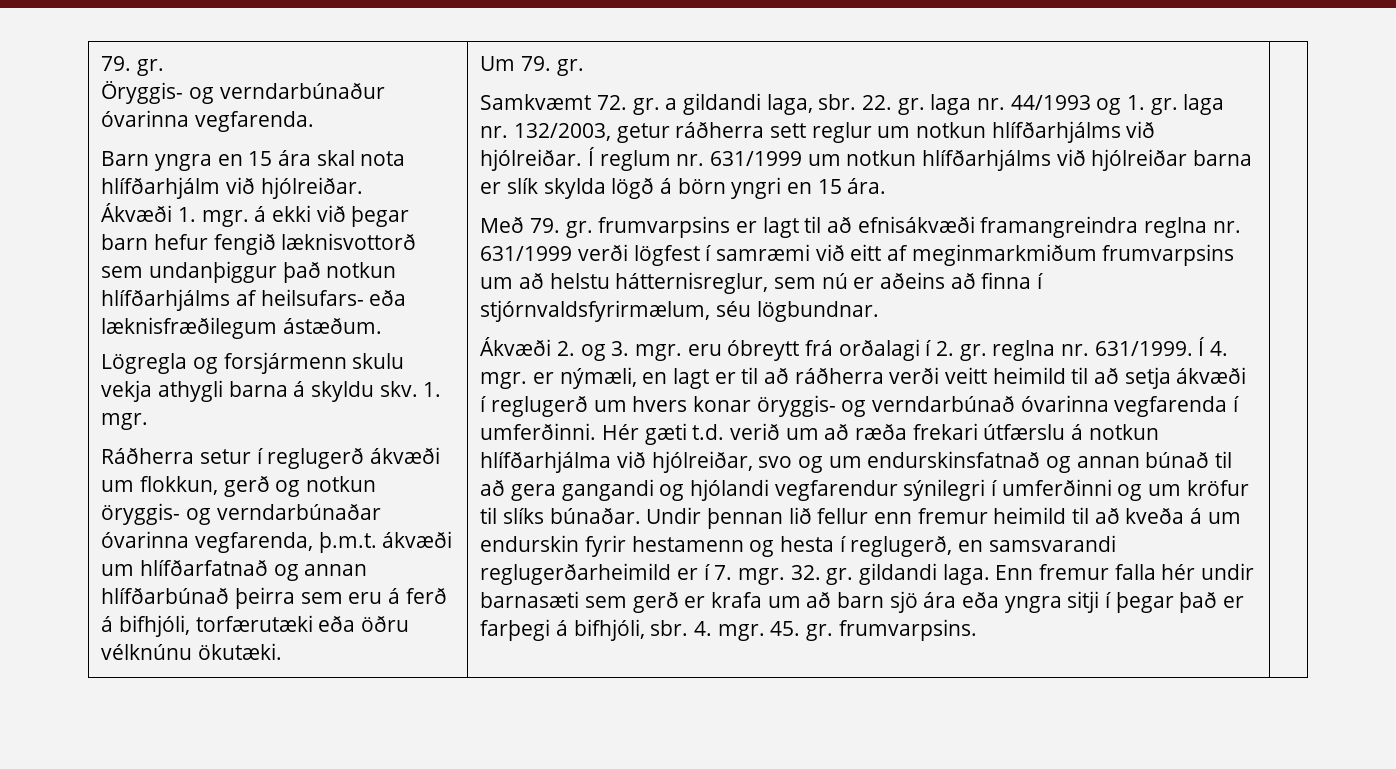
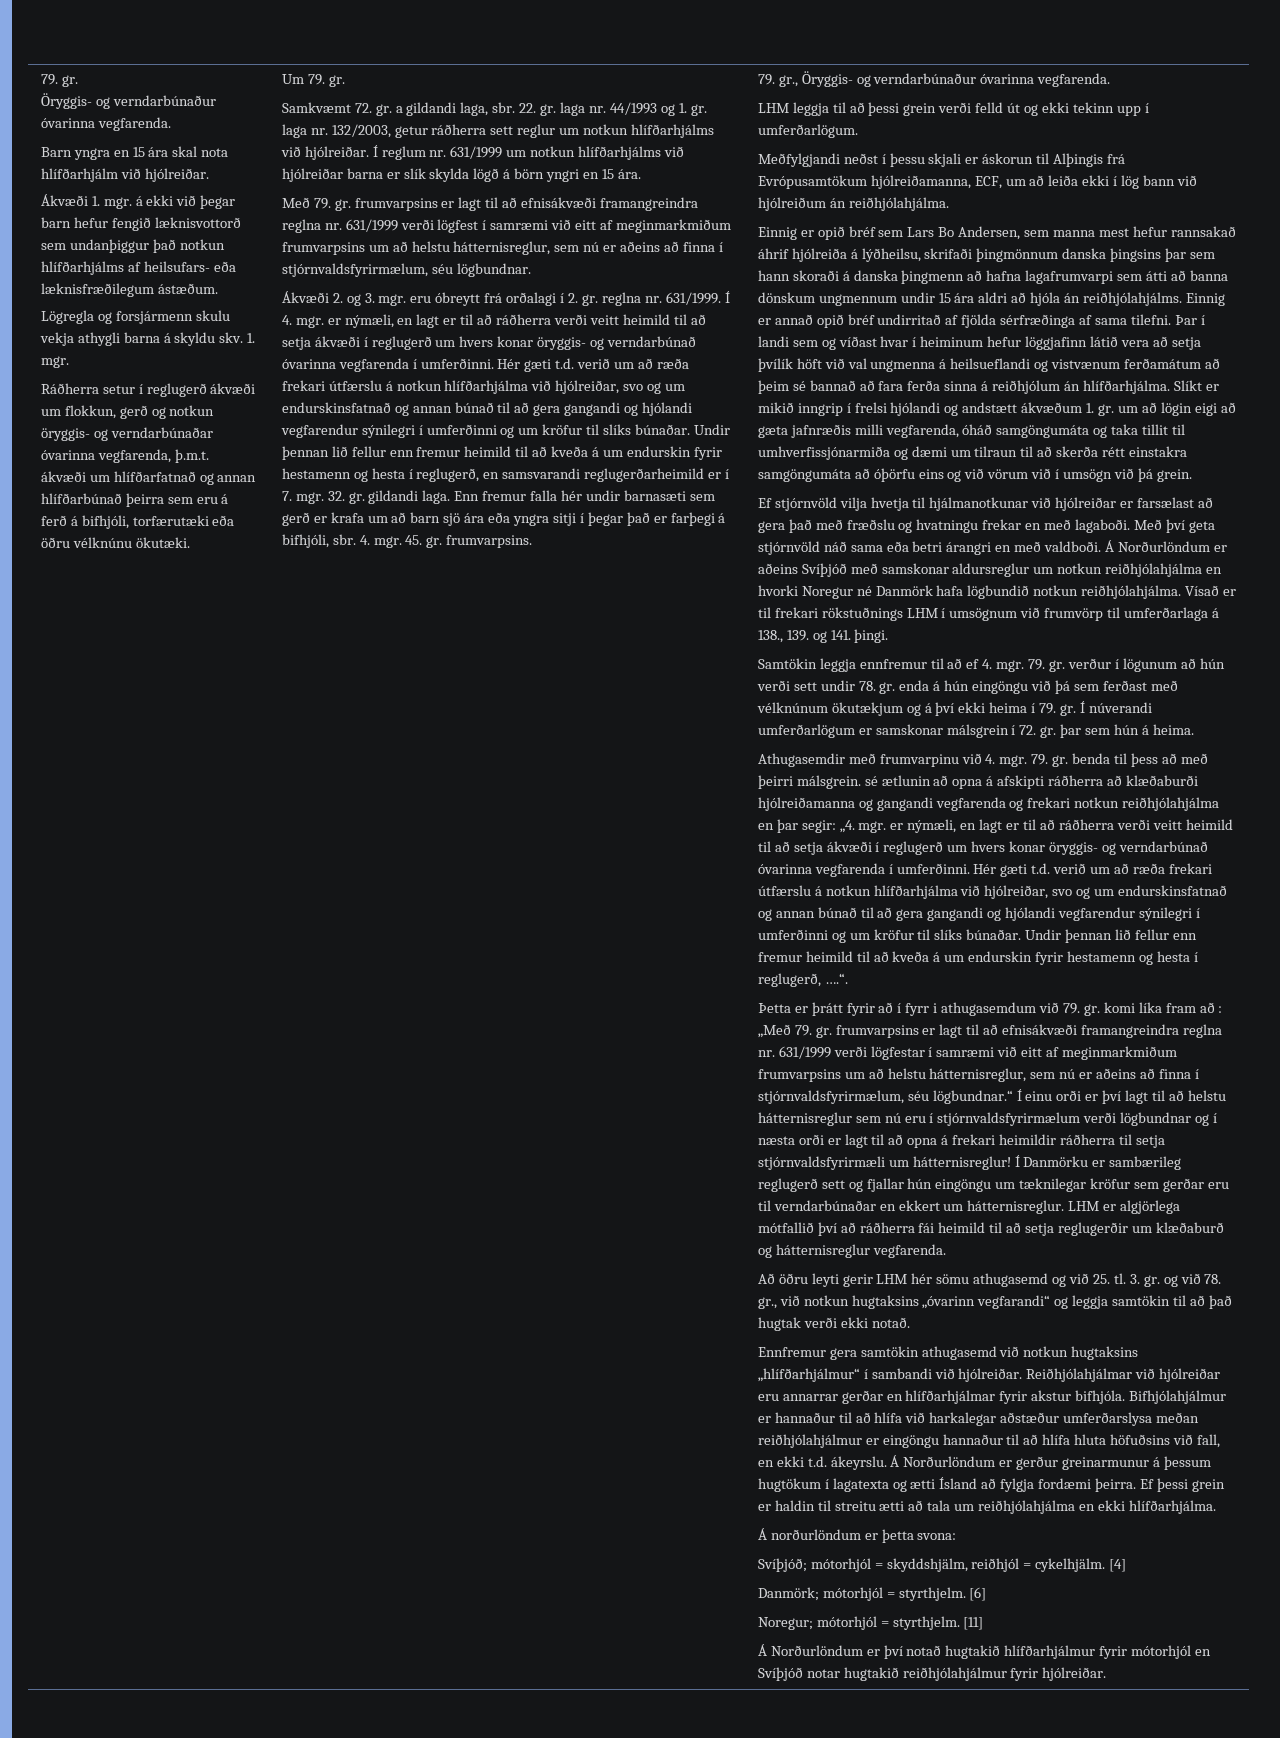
+ 79. gr., Öryggis- og verndarbúnaður óvarinna vegfarenda.
+ LHM leggja til að þessi grein verði felld út og ekki tekinn upp í umferðarlögum.
+ Meðfylgjandi neðst í þessu skjali er áskorun til Alþingis frá Evrópusamtökum hjólreiðamanna, ECF, um að leiða ekki í lög bann við hjólreiðum án reiðhjólahjálma.
+ Einnig er opið bréf sem Lars Bo Andersen, sem manna mest hefur rannsakað áhrif hjólreiða á lýðheilsu, skrifaði þingmönnum danska þingsins þar sem hann skoraði á danska þingmenn að hafna lagafrumvarpi sem átti að banna dönskum ungmennum undir 15 ára aldri að hjóla án reiðhjólahjálms. Einnig er annað opið bréf undirritað af fjölda sérfræðinga af sama tilefni. Þar í landi sem og víðast hvar í heiminum hefur löggjafinn látið vera að setja þvílík höft við val ungmenna á heilsueflandi og vistvænum ferðamátum að þeim sé bannað að fara ferða sinna á reiðhjólum án hlífðarhjálma. Slíkt er mikið inngrip í frelsi hjólandi og andstætt ákvæðum 1. gr. um að lögin eigi að gæta jafnræðis milli vegfarenda, óháð samgöngumáta og taka tillit til umhverfissjónarmiða og dæmi um tilraun til að skerða rétt einstakra samgöngumáta að óþörfu eins og við vörum við í umsögn við þá grein.
+ Ef stjórnvöld vilja hvetja til hjálmanotkunar við hjólreiðar er farsælast að gera það með fræðslu og hvatningu frekar en með lagaboði. Með því geta stjórnvöld náð sama eða betri árangri en með valdboði. Á Norðurlöndum er aðeins Svíþjóð með samskonar aldursreglur um notkun reiðhjólahjálma en hvorki Noregur né Danmörk hafa lögbundið notkun reiðhjólahjálma. Vísað er til frekari rökstuðnings LHM í umsögnum við frumvörp til umferðarlaga á 138., 139. og 141. þingi.
+ Samtökin leggja ennfremur til að ef 4. mgr. 79. gr. verður í lögunum að hún verði sett undir 78. gr. enda á hún eingöngu við þá sem ferðast með vélknúnum ökutækjum og á því ekki heima í 79. gr. Í núverandi umferðarlögum er samskonar málsgrein í 72. gr. þar sem hún á heima.
+ Athugasemdir með frumvarpinu við 4. mgr. 79. gr. benda til þess að með þeirri málsgrein. sé ætlunin að opna á afskipti ráðherra að klæðaburði hjólreiðamanna og gangandi vegfarenda og frekari notkun reiðhjólahjálma en þar segir: „4. mgr. er nýmæli, en lagt er til að ráðherra verði veitt heimild til að setja ákvæði í reglugerð um hvers konar öryggis- og verndarbúnað óvarinna vegfarenda í umferðinni. Hér gæti t.d. verið um að ræða frekari útfærslu á notkun hlífðarhjálma við hjólreiðar, svo og um endurskinsfatnað og annan búnað til að gera gangandi og hjólandi vegfarendur sýnilegri í umferðinni og um kröfur til slíks búnaðar. Undir þennan lið fellur enn fremur heimild til að kveða á um endurskin fyrir hestamenn og hesta í reglugerð, ….“.
+ Þetta er þrátt fyrir að í fyrr i athugasemdum við 79. gr. komi líka fram að : „Með 79. gr. frumvarpsins er lagt til að efnisákvæði framangreindra reglna nr. 631/1999 verði lögfestar í samræmi við eitt af meginmarkmiðum frumvarpsins um að helstu hátternisreglur, sem nú er aðeins að finna í stjórnvaldsfyrirmælum, séu lögbundnar.“ Í einu orði er því lagt til að helstu hátternisreglur sem nú eru í stjórnvaldsfyrirmælum verði lögbundnar og í næsta orði er lagt til að opna á frekari heimildir ráðherra til setja stjórnvaldsfyrirmæli um hátternisreglur! Í Danmörku er sambærileg reglugerð sett og fjallar hún eingöngu um tæknilegar kröfur sem gerðar eru til verndarbúnaðar en ekkert um hátternisreglur. LHM er algjörlega mótfallið því að ráðherra fái heimild til að setja reglugerðir um klæðaburð og hátternisreglur vegfarenda.
+ Að öðru leyti gerir LHM hér sömu athugasemd og við 25. tl. 3. gr. og við 78. gr., við notkun hugtaksins „óvarinn vegfarandi“ og leggja samtökin til að það hugtak verði ekki notað.
+ Ennfremur gera samtökin athugasemd við notkun hugtaksins „hlífðarhjálmur“ í sambandi við hjólreiðar. Reiðhjólahjálmar við hjólreiðar eru annarrar gerðar en hlífðarhjálmar fyrir akstur bifhjóla. Bifhjólahjálmur er hannaður til að hlífa við harkalegar aðstæður umferðarslysa meðan reiðhjólahjálmur er eingöngu hannaður til að hlífa hluta höfuðsins við fall, en ekki t.d. ákeyrslu. Á Norðurlöndum er gerður greinarmunur á þessum hugtökum í lagatexta og ætti Ísland að fylgja fordæmi þeirra. Ef þessi grein er haldin til streitu ætti að tala um reiðhjólahjálma en ekki hlífðarhjálma.
+ Á norðurlöndum er þetta svona:
+ Svíþjóð; mótorhjól = skyddshjälm, reiðhjól = cykelhjälm. [4]
+ Danmörk; mótorhjól = styrthjelm. [6]
+ Noregur; mótorhjól = styrthjelm. [11]
+ Á Norðurlöndum er því notað hugtakið hlífðarhjálmur fyrir mótorhjól en Svíþjóð notar hugtakið reiðhjólahjálmur fyrir hjólreiðar.

